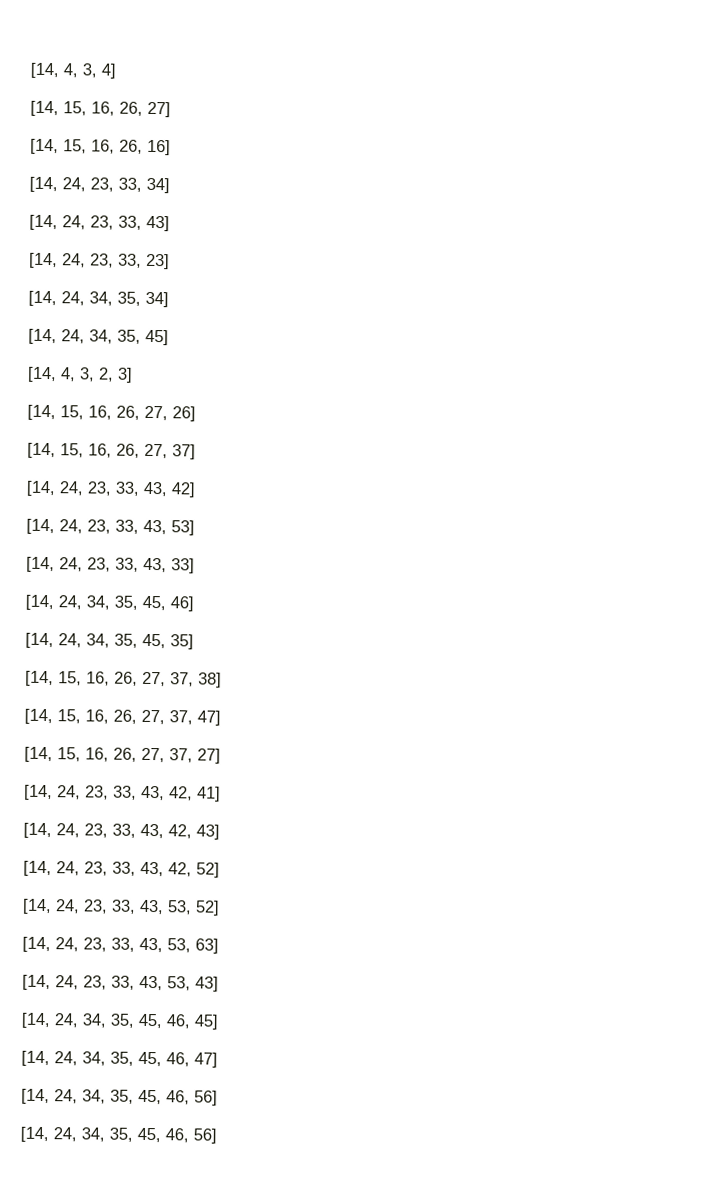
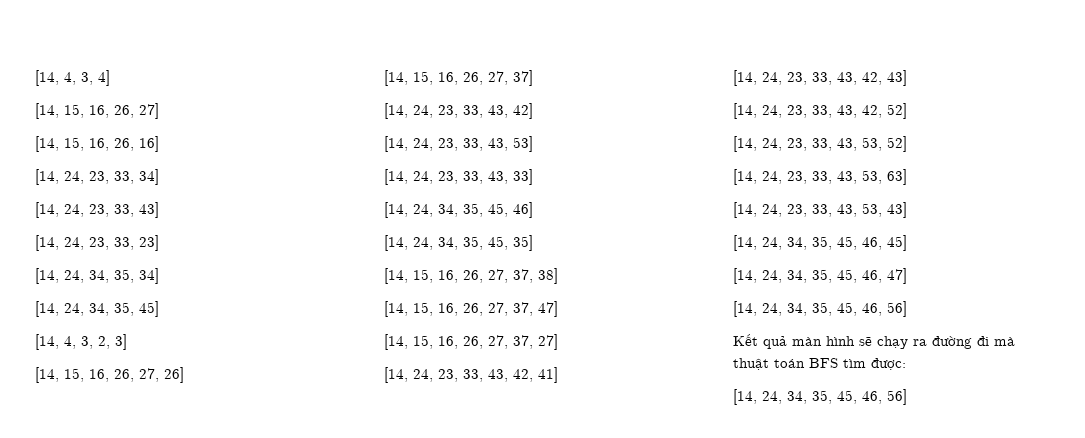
+ Kết quả màn hình sẽ chạy ra đường đi mà thuật toán BFS tìm được:

